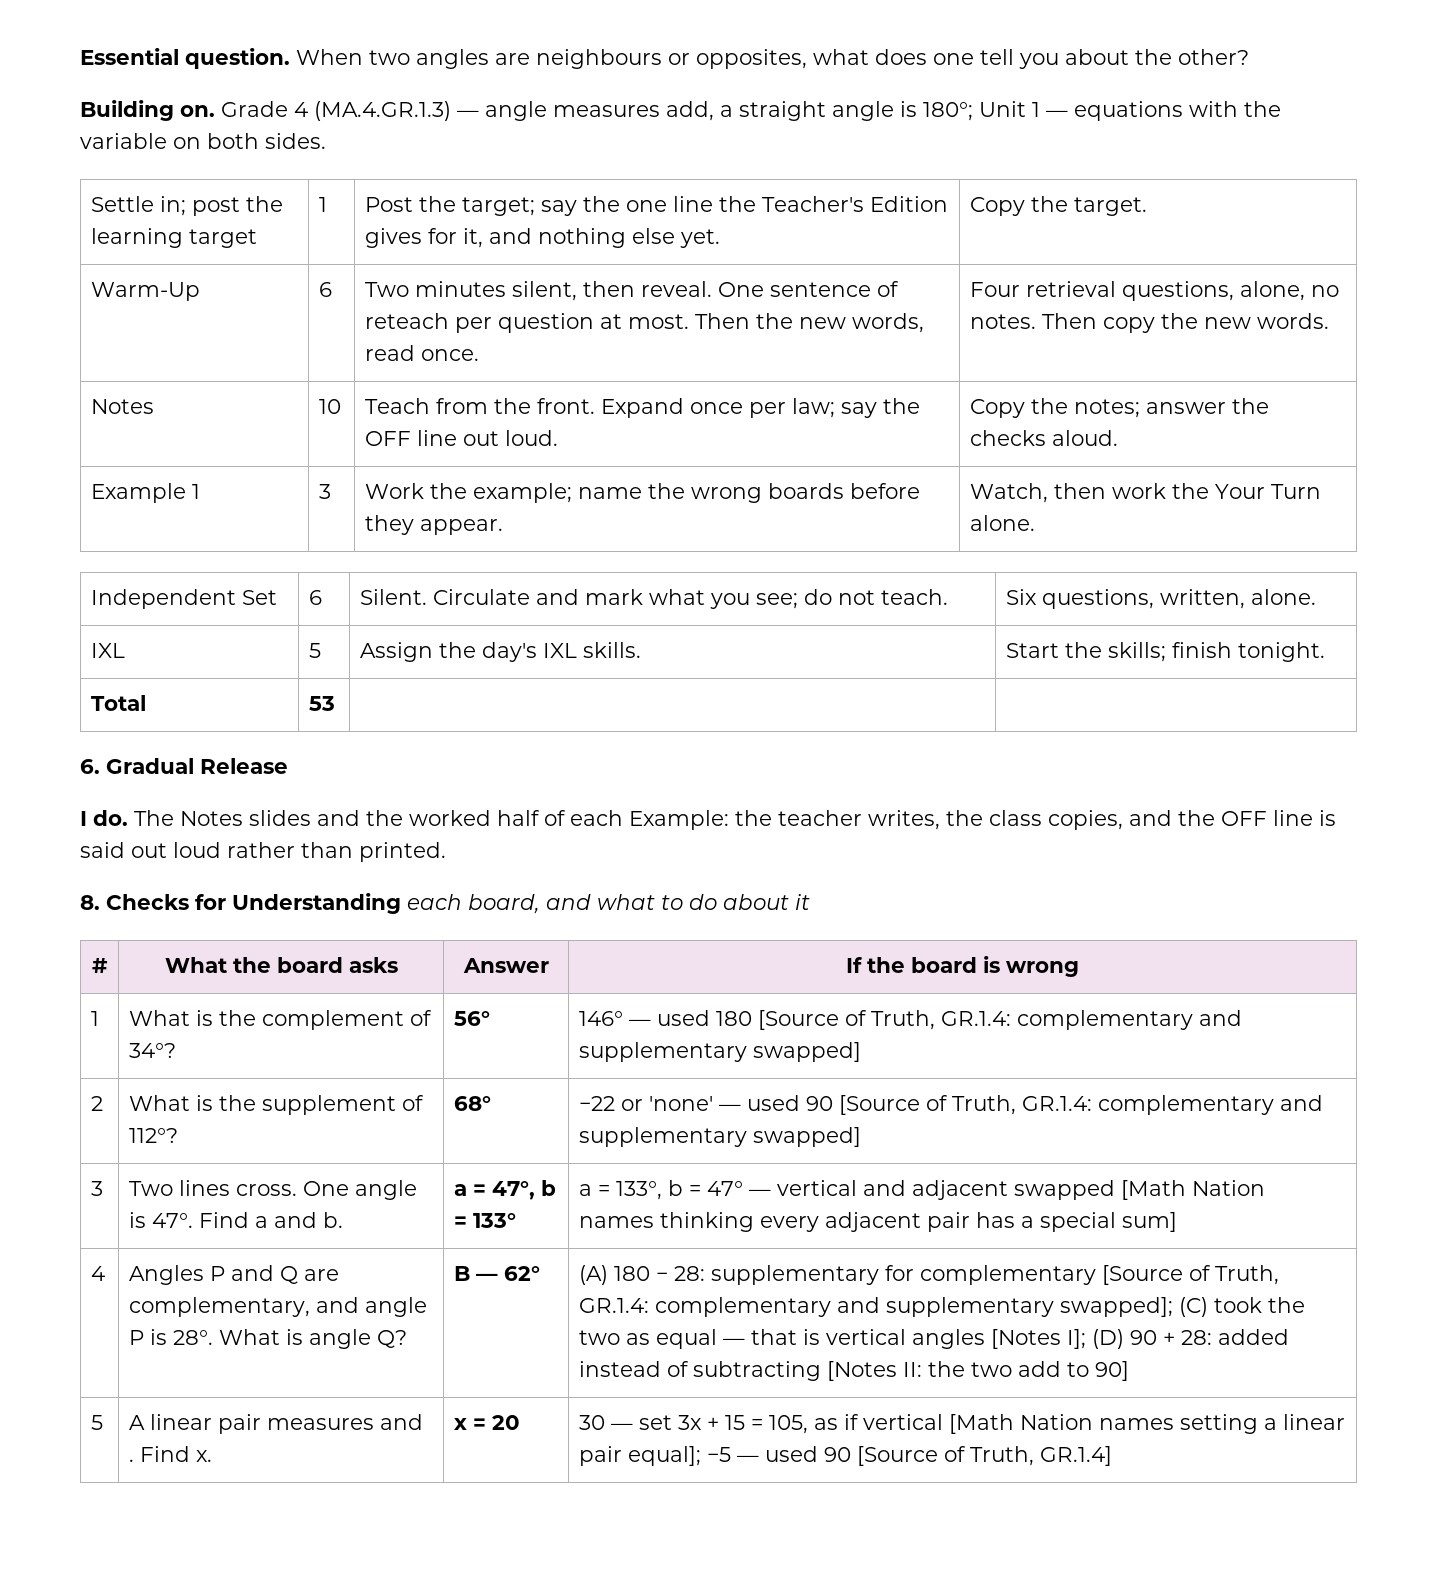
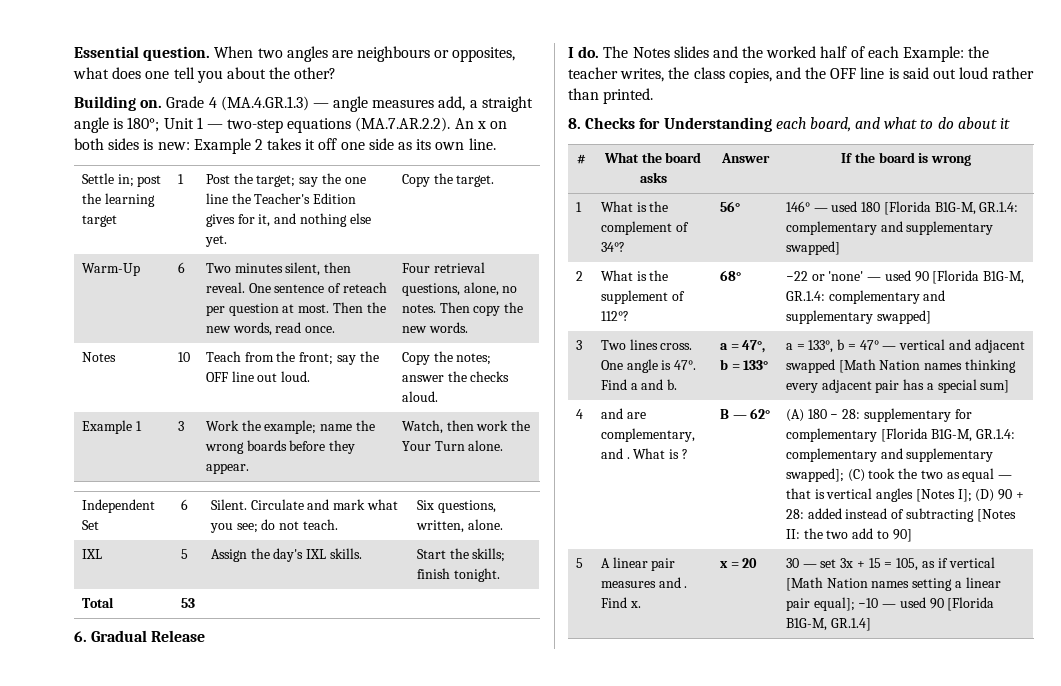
- Grade 4 (MA.4.GR.1.3) — angle measures add, a straight angle is 180°; Unit 1 — equations with the variable on both sides.
+ Grade 4 (MA.4.GR.1.3) — angle measures add, a straight angle is 180°; Unit 1 — two-step equations (MA.7.AR.2.2). An x on both sides is new: Example 2 takes it off one side as its own line.
- Notes | 10 | Teach from the front. Expand once per law; say the OFF line out loud. | Copy the notes; answer the checks aloud.
+ Notes | 10 | Teach from the front; say the OFF line out loud. | Copy the notes; answer the checks aloud.
- 1 | What is the complement of 34°? | 56° | 146° — used 180 [Source of Truth, GR.1.4: complementary and supplementary swapped]
+ 1 | What is the complement of 34°? | 56° | 146° — used 180 [Florida B1G-M, GR.1.4: complementary and supplementary swapped]
- 2 | What is the supplement of 112°? | 68° | −22 or 'none' — used 90 [Source of Truth, GR.1.4: complementary and supplementary swapped]
+ 2 | What is the supplement of 112°? | 68° | −22 or 'none' — used 90 [Florida B1G-M, GR.1.4: complementary and supplementary swapped]
- Angles P and Q are complementary, and angle P is 28°. What is angle Q?
+ and are complementary, and . What is ?
- (A) 180 − 28: supplementary for complementary [Source of Truth, GR.1.4: complementary and supplementary swapped]; (C) took the two as equal — that is vertical angles [Notes I]; (D) 90 + 28: added instead of subtracting [Notes II: the two add to 90]
+ (A) 180 − 28: supplementary for complementary [Florida B1G-M, GR.1.4: complementary and supplementary swapped]; (C) took the two as equal — that is vertical angles [Notes I]; (D) 90 + 28: added instead of subtracting [Notes II: the two add to 90]
- 5 | A linear pair measures and . Find x. | x = 20 | 30 — set 3x + 15 = 105, as if vertical [Math Nation names setting a linear pair equal]; −5 — used 90 [Source of Truth, GR.1.4]
+ 5 | A linear pair measures and . Find x. | x = 20 | 30 — set 3x + 15 = 105, as if vertical [Math Nation names setting a linear pair equal]; −10 — used 90 [Florida B1G-M, GR.1.4]

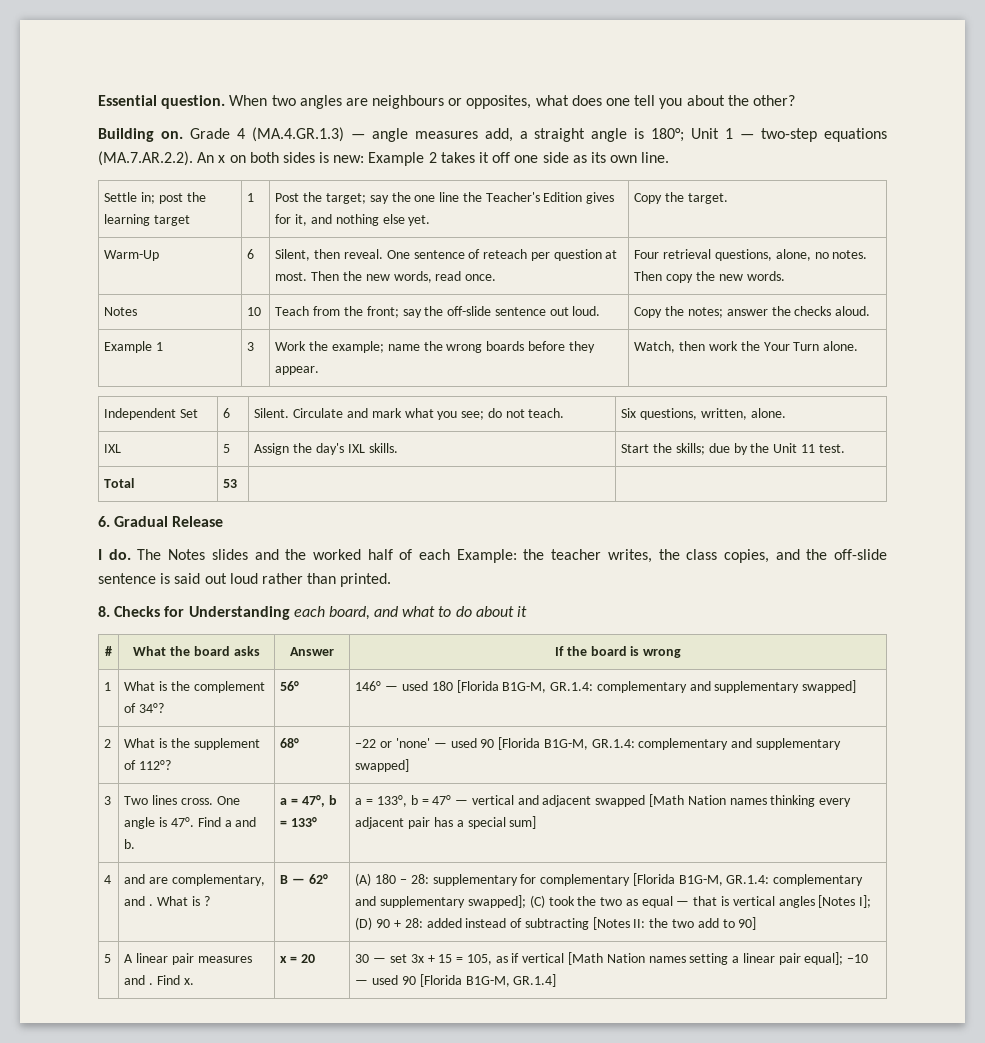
- Warm-Up | 6 | Two minutes silent, then reveal. One sentence of reteach per question at most. Then the new words, read once. | Four retrieval questions, alone, no notes. Then copy the new words.
+ Warm-Up | 6 | Silent, then reveal. One sentence of reteach per question at most. Then the new words, read once. | Four retrieval questions, alone, no notes. Then copy the new words.
- Notes | 10 | Teach from the front; say the OFF line out loud. | Copy the notes; answer the checks aloud.
+ Notes | 10 | Teach from the front; say the off-slide sentence out loud. | Copy the notes; answer the checks aloud.
- IXL | 5 | Assign the day's IXL skills. | Start the skills; finish tonight.
+ IXL | 5 | Assign the day's IXL skills. | Start the skills; due by the Unit 11 test.
- The Notes slides and the worked half of each Example: the teacher writes, the class copies, and the OFF line is said out loud rather than printed.
+ The Notes slides and the worked half of each Example: the teacher writes, the class copies, and the off-slide sentence is said out loud rather than printed.

